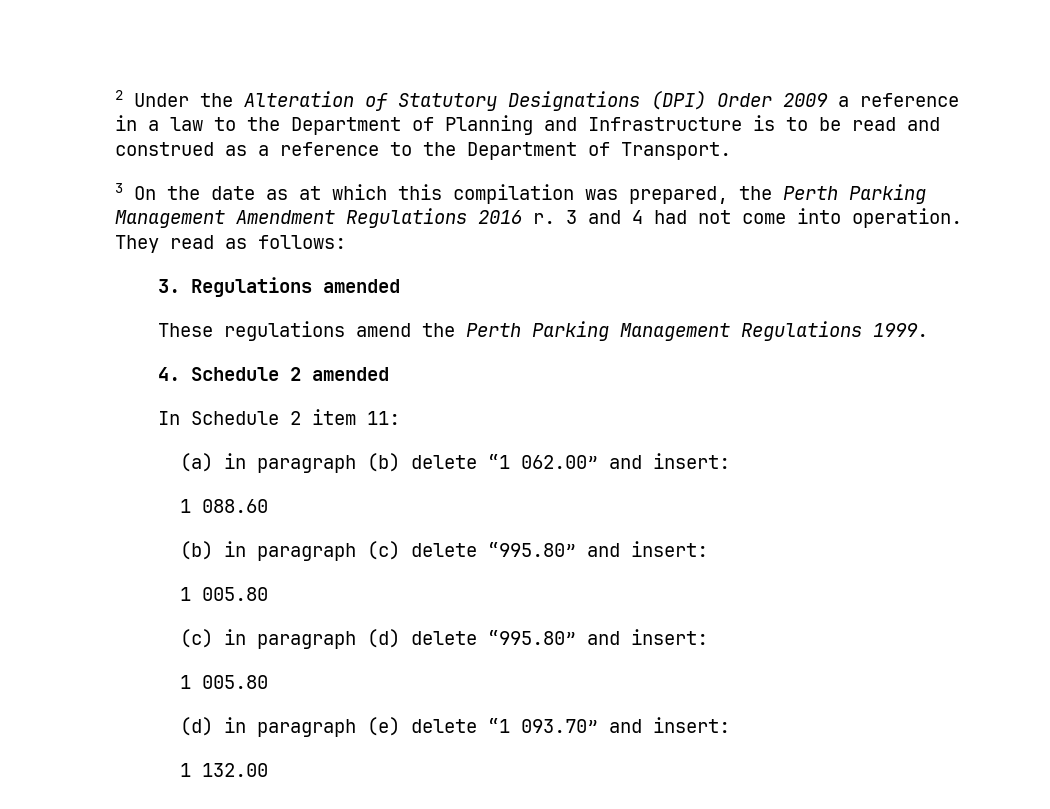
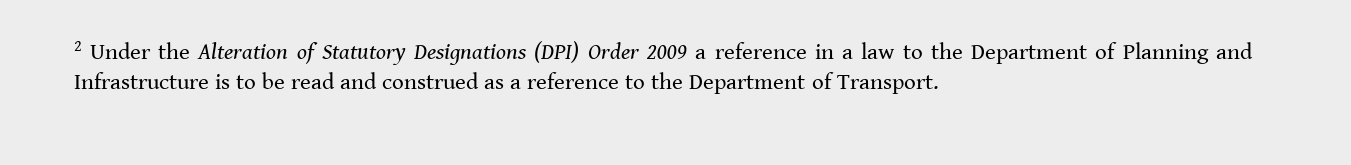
- 3 On the date as at which this compilation was prepared, the Perth Parking Management Amendment Regulations 2016 r. 3 and 4 had not come into operation. They read as follows:
- 3. Regulations amended
- These regulations amend the Perth Parking Management Regulations 1999.
- 4. Schedule 2 amended
- In Schedule 2 item 11:
- (a) in paragraph (b) delete “1 062.00” and insert:
- 1 088.60
- (b) in paragraph (c) delete “995.80” and insert:
- 1 005.80
- (c) in paragraph (d) delete “995.80” and insert:
- 1 005.80
- (d) in paragraph (e) delete “1 093.70” and insert:
- 1 132.00

